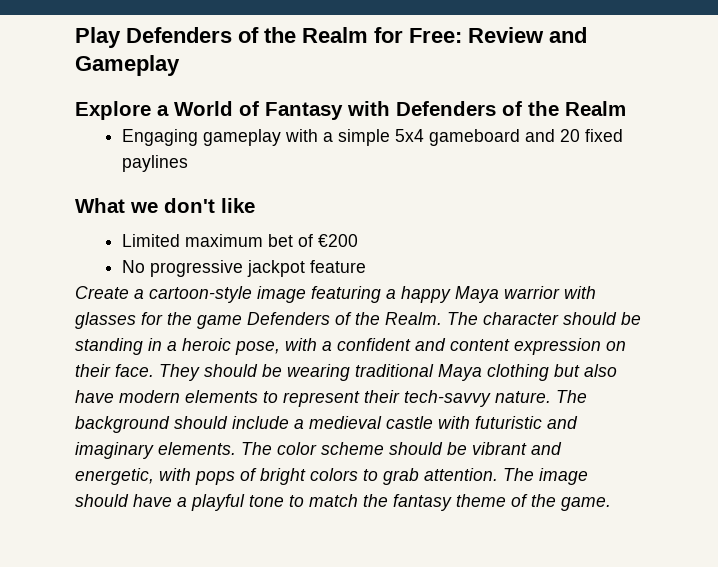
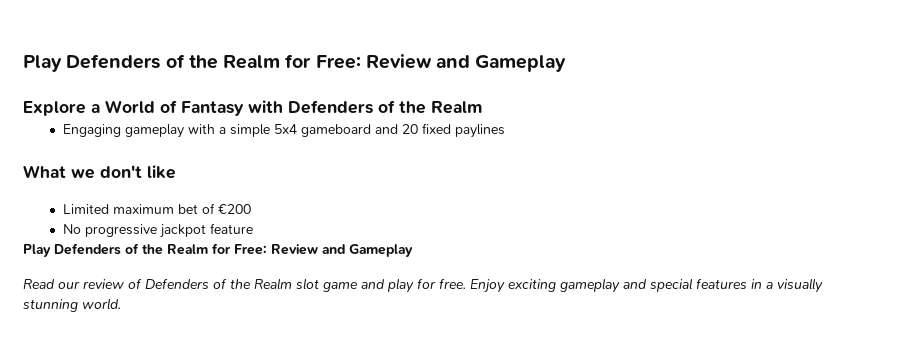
  No progressive jackpot feature
- Create a cartoon-style image featuring a happy Maya warrior with glasses for the game Defenders of the Realm. The character should be standing in a heroic pose, with a confident and content expression on their face. They should be wearing traditional Maya clothing but also have modern elements to represent their tech-savvy nature. The background should include a medieval castle with futuristic and imaginary elements. The color scheme should be vibrant and energetic, with pops of bright colors to grab attention. The image should have a playful tone to match the fantasy theme of the game.
+ Play Defenders of the Realm for Free: Review and Gameplay
+ Read our review of Defenders of the Realm slot game and play for free. Enjoy exciting gameplay and special features in a visually stunning world.

